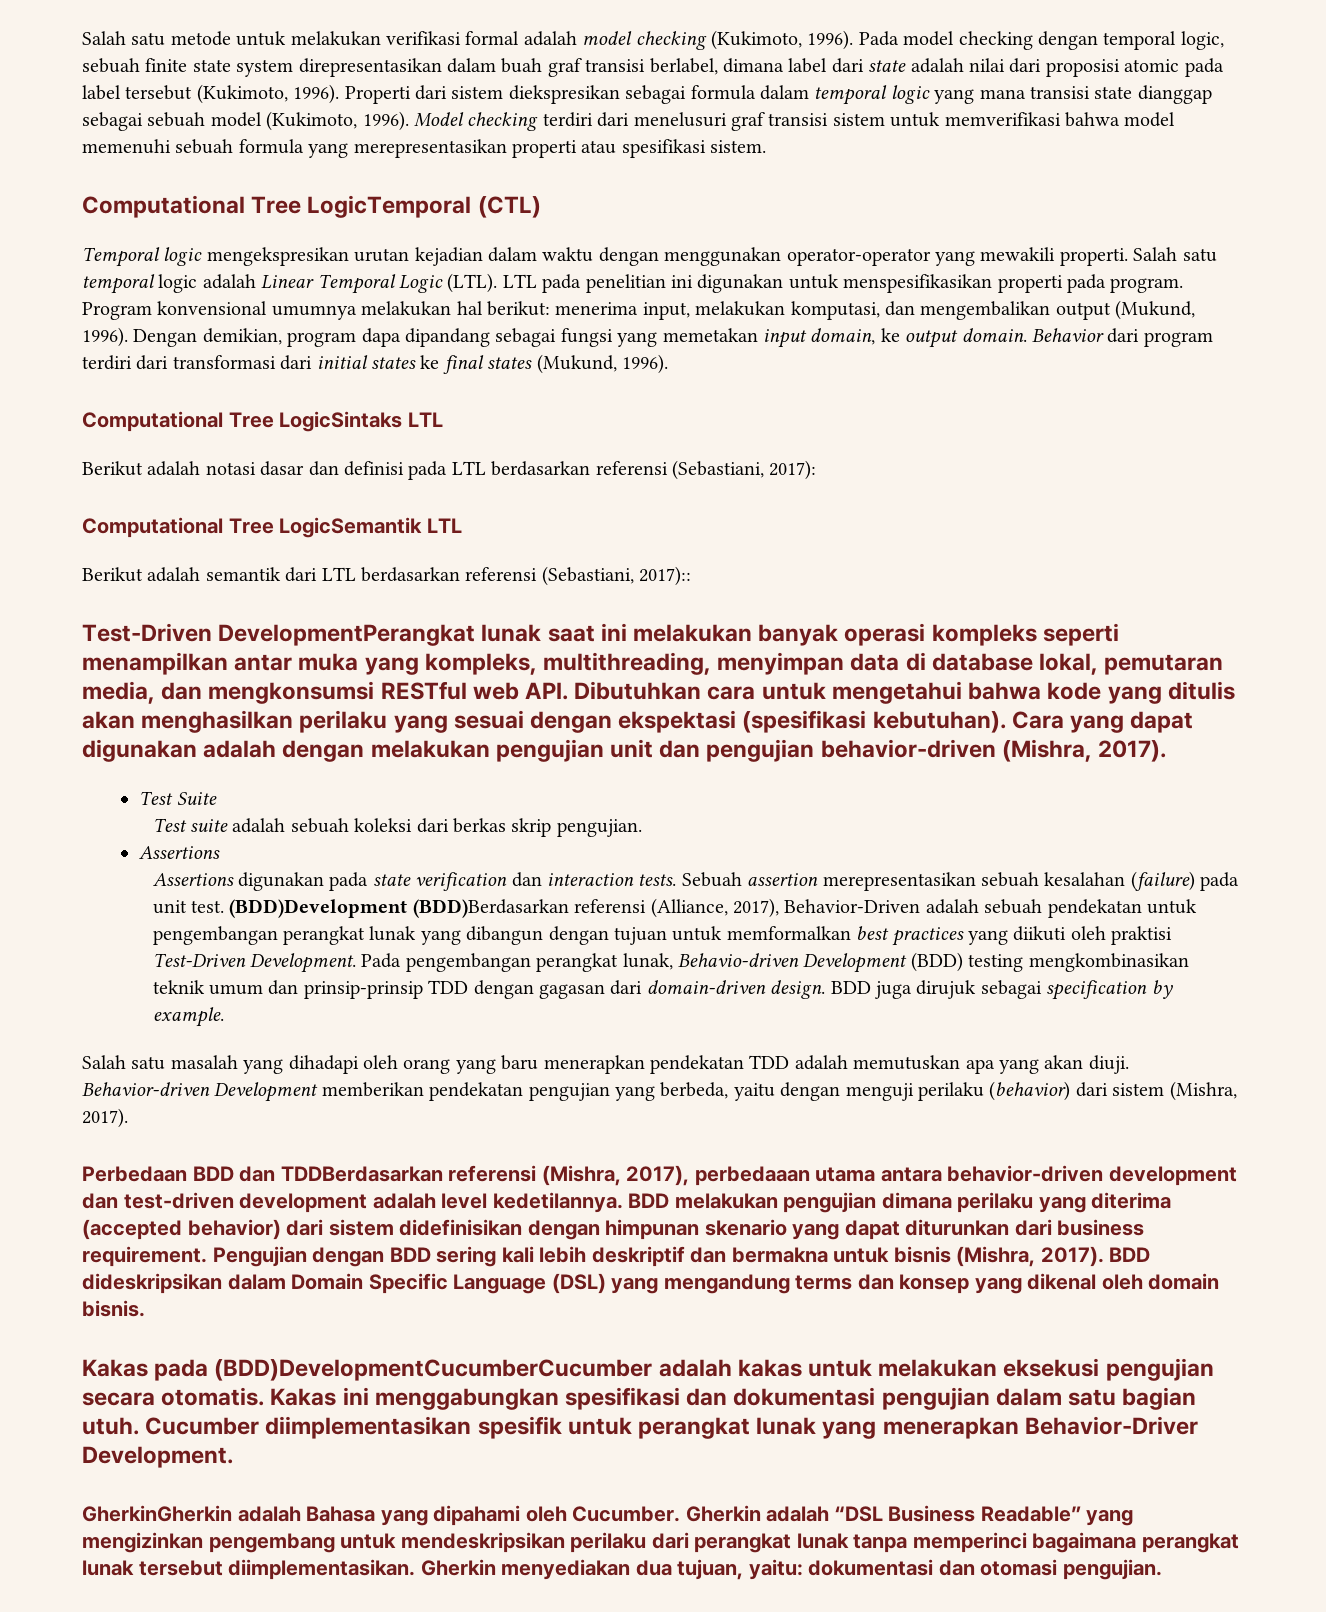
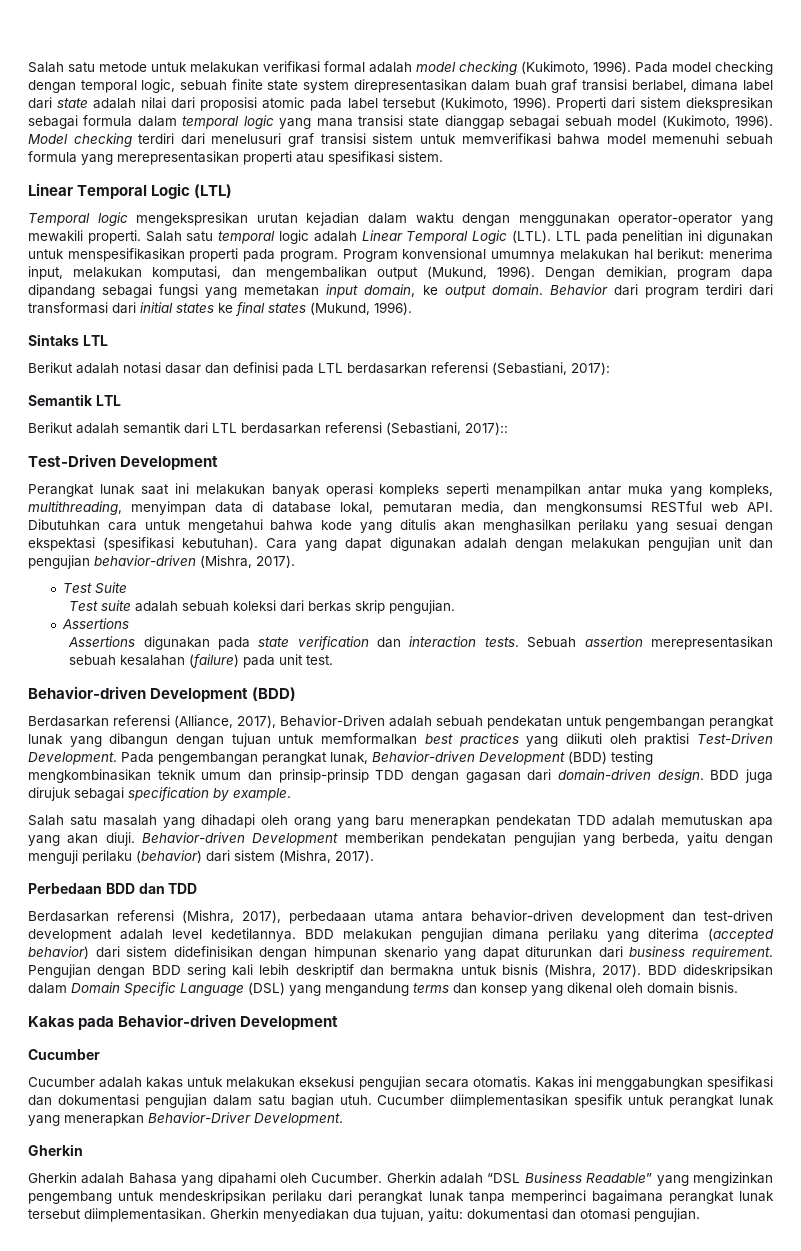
- Computational Tree LogicTemporal (CTL)
+ Linear Temporal Logic (LTL)
- Computational Tree LogicSintaks LTL
+ Sintaks LTL
- Computational Tree LogicSemantik LTL
+ Semantik LTL
- Test-Driven DevelopmentPerangkat lunak saat ini melakukan banyak operasi kompleks seperti menampilkan antar muka yang kompleks, multithreading, menyimpan data di database lokal, pemutaran media, dan mengkonsumsi RESTful web API. Dibutuhkan cara untuk mengetahui bahwa kode yang ditulis akan menghasilkan perilaku yang sesuai dengan ekspektasi (spesifikasi kebutuhan).
+ Test-Driven Development
+ Perangkat lunak saat ini melakukan banyak operasi kompleks seperti menampilkan antar muka yang kompleks, multithreading, menyimpan data di database lokal, pemutaran media, dan mengkonsumsi RESTful web API. Dibutuhkan cara untuk mengetahui bahwa kode yang ditulis akan menghasilkan perilaku yang sesuai dengan ekspektasi (spesifikasi kebutuhan).
- Sebuah assertion merepresentasikan sebuah kesalahan (failure) pada unit test. (BDD)Development (BDD)Berdasarkan referensi (Alliance, 2017), Behavior-Driven adalah sebuah pendekatan untuk pengembangan perangkat lunak yang dibangun dengan tujuan untuk memformalkan best practices yang diikuti oleh praktisi Test-Driven Development.
+ Sebuah assertion merepresentasikan sebuah kesalahan (failure) pada unit test.
+ Behavior-driven Development (BDD)
+ Berdasarkan referensi (Alliance, 2017), Behavior-Driven adalah sebuah pendekatan untuk pengembangan perangkat lunak yang dibangun dengan tujuan untuk memformalkan best practices yang diikuti oleh praktisi Test-Driven Development.
- Pada pengembangan perangkat lunak, Behavio-driven Development (BDD) testing mengkombinasikan teknik umum dan prinsip-prinsip TDD dengan gagasan dari domain-driven design.
+ Pada pengembangan perangkat lunak, Behavior-driven Development (BDD) testing mengkombinasikan teknik umum dan prinsip-prinsip TDD dengan gagasan dari domain-driven design.
- Perbedaan BDD dan TDDBerdasarkan referensi (Mishra, 2017), perbedaaan utama antara behavior-driven development dan test-driven development adalah level kedetilannya.
+ Perbedaan BDD dan TDD
+ Berdasarkan referensi (Mishra, 2017), perbedaaan utama antara behavior-driven development dan test-driven development adalah level kedetilannya.
- Kakas pada (BDD)DevelopmentCucumberCucumber adalah kakas untuk melakukan eksekusi pengujian secara otomatis.
+ Kakas pada Behavior-driven Development
+ Cucumber
+ Cucumber adalah kakas untuk melakukan eksekusi pengujian secara otomatis.
  Cucumber diimplementasikan spesifik untuk perangkat lunak yang menerapkan Behavior-Driver Development.
- GherkinGherkin adalah Bahasa yang dipahami oleh Cucumber.
+ Gherkin
+ Gherkin adalah Bahasa yang dipahami oleh Cucumber.

